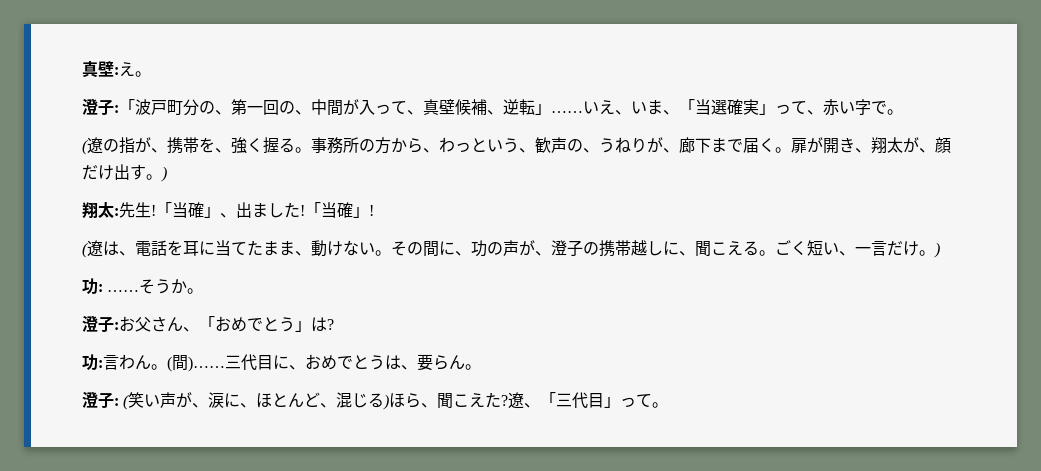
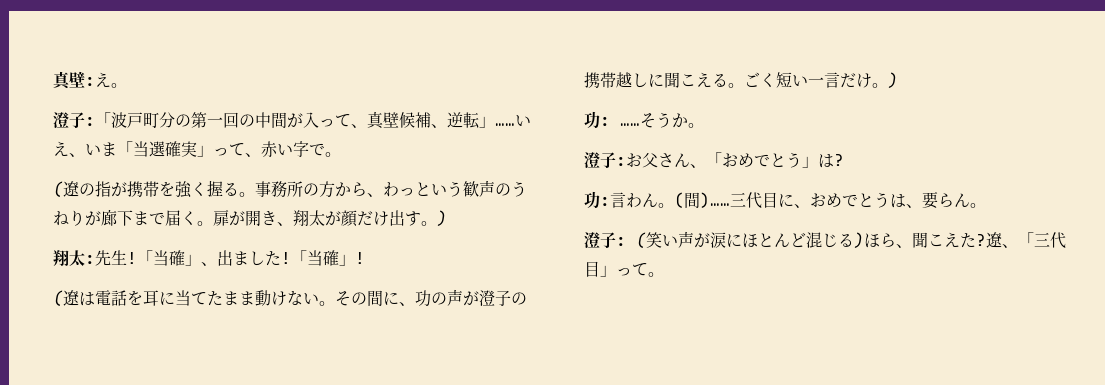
- 澄子:「波戸町分の、第一回の、中間が入って、真壁候補、逆転」……
+ 澄子:「波戸町分の第一回の中間が入って、真壁候補、逆転」……
- いえ、いま、「当選確実」って、赤い字で。
+ いえ、いま「当選確実」って、赤い字で。
- (遼の指が、携帯を、強く握る。
+ (遼の指が携帯を強く握る。
- 事務所の方から、わっという、歓声の、うねりが、廊下まで届く。
+ 事務所の方から、わっという歓声のうねりが廊下まで届く。
- 扉が開き、翔太が、顔だけ出す。)
+ 扉が開き、翔太が顔だけ出す。)
- (遼は、電話を耳に当てたまま、動けない。
+ (遼は電話を耳に当てたまま動けない。
- その間に、功の声が、澄子の携帯越しに、聞こえる。
+ その間に、功の声が澄子の携帯越しに聞こえる。
- ごく短い、一言だけ。)
+ ごく短い一言だけ。)
- 澄子: (笑い声が、涙に、ほとんど、混じる)ほら、聞こえた?
+ 澄子: (笑い声が涙にほとんど混じる)ほら、聞こえた?

